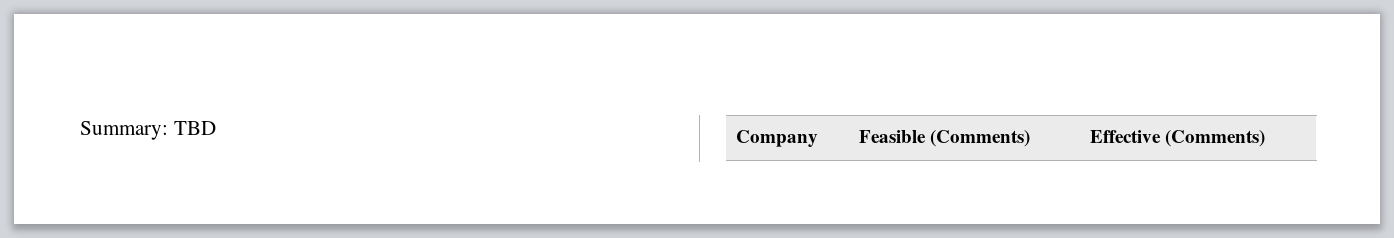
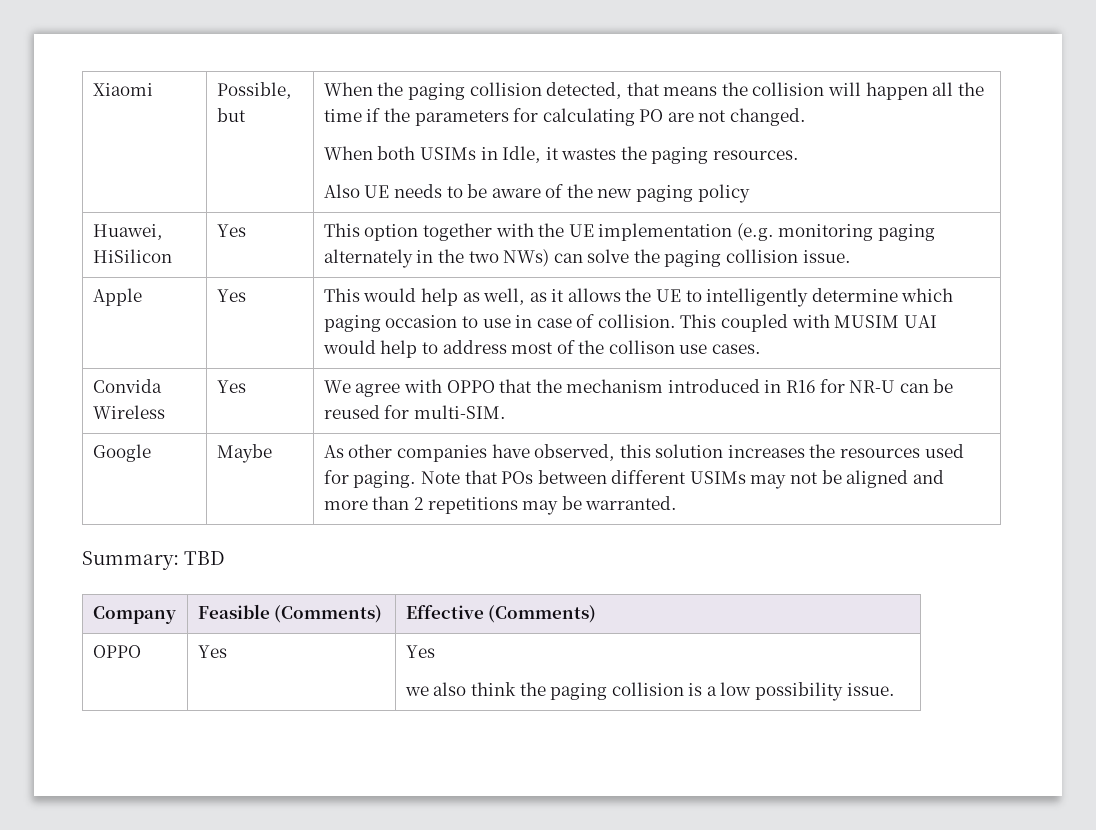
+ Xiaomi | Possible, but | When the paging collision detected, that means the collision will happen all the time if the parameters for calculating PO are not changed.
+ When both USIMs in Idle, it wastes the paging resources.
+ Also UE needs to be aware of the new paging policy
+ Huawei, HiSilicon | Yes | This option together with the UE implementation (e.g. monitoring paging alternately in the two NWs) can solve the paging collision issue.
+ Apple | Yes | This would help as well, as it allows the UE to intelligently determine which paging occasion to use in case of collision. This coupled with MUSIM UAI would help to address most of the collison use cases.
+ Convida Wireless | Yes | We agree with OPPO that the mechanism introduced in R16 for NR-U can be reused for multi-SIM.
+ Google | Maybe | As other companies have observed, this solution increases the resources used for paging. Note that POs between different USIMs may not be aligned and more than 2 repetitions may be warranted.
+ OPPO | Yes | Yes
+ we also think the paging collision is a low possibility issue.

